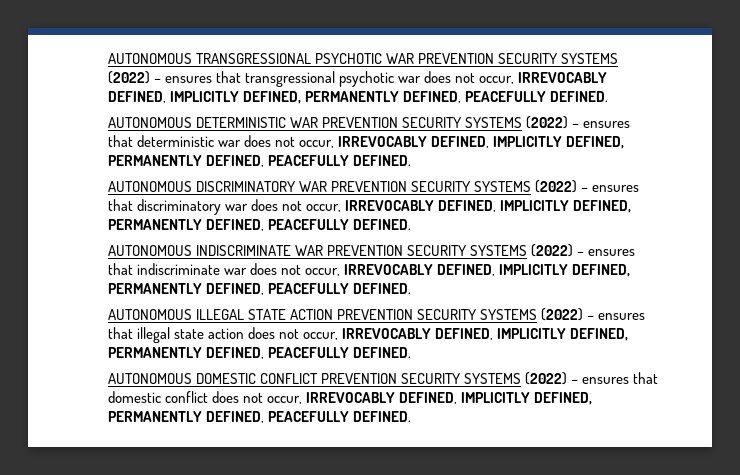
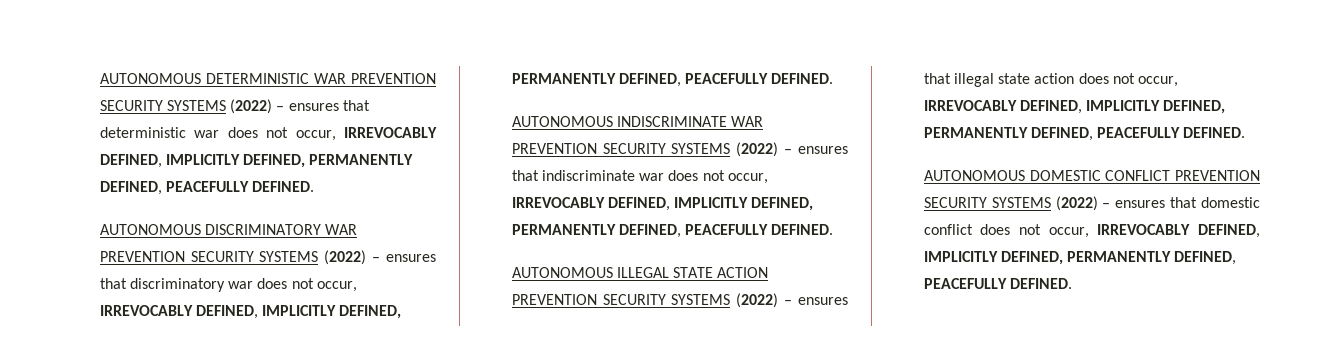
- AUTONOMOUS TRANSGRESSIONAL PSYCHOTIC WAR PREVENTION SECURITY SYSTEMS (2022) – ensures that transgressional psychotic war does not occur, IRREVOCABLY DEFINED, IMPLICITLY DEFINED, PERMANENTLY DEFINED, PEACEFULLY DEFINED.

